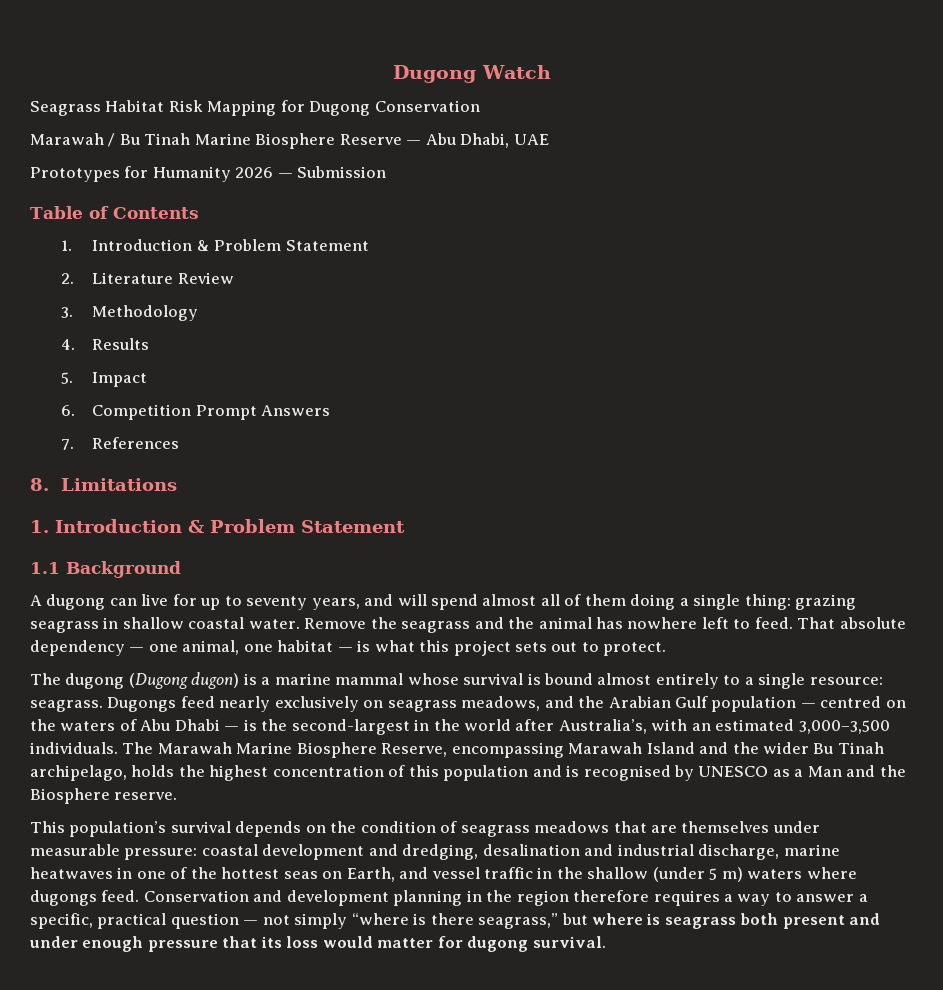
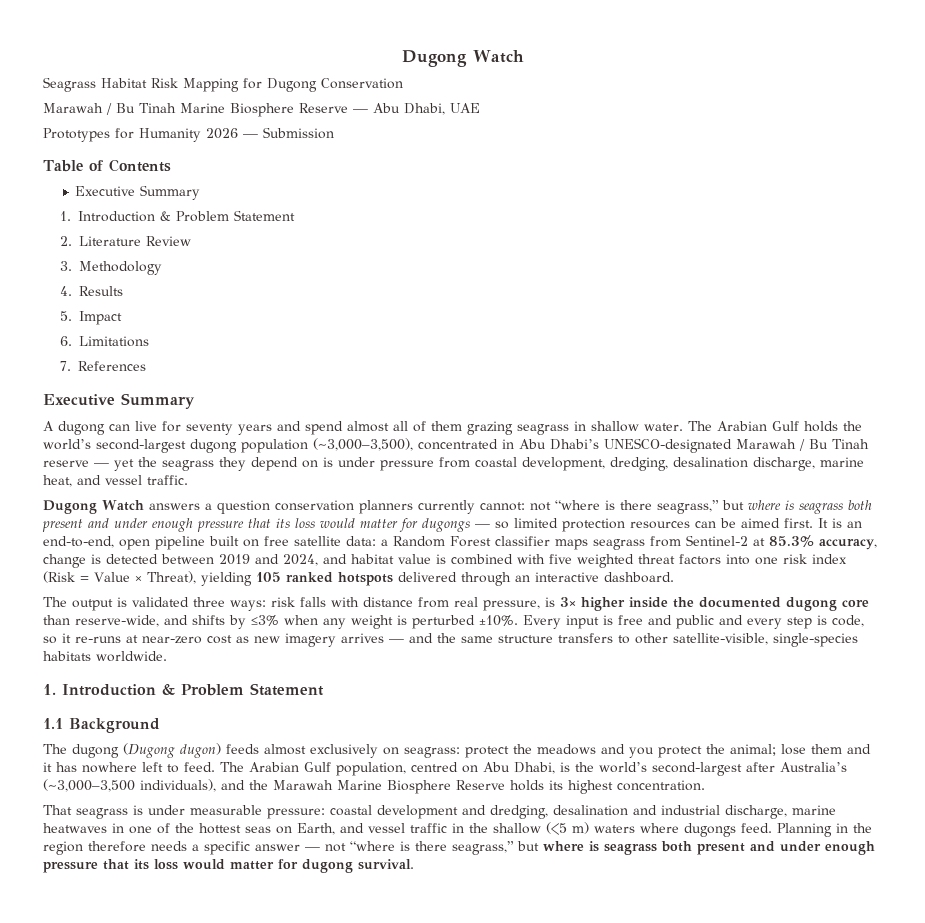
  Table of Contents
+ Executive Summary
- 6. Competition Prompt Answers
+ 6. Limitations
  7. References
- 8. Limitations
+ Executive Summary
+ A dugong can live for seventy years and spend almost all of them grazing seagrass in shallow water. The Arabian Gulf holds the world’s second-largest dugong population (~3,000–3,500), concentrated in Abu Dhabi’s UNESCO-designated Marawah / Bu Tinah reserve — yet the seagrass they depend on is under pressure from coastal development, dredging, desalination discharge, marine heat, and vessel traffic.
+ Dugong Watch answers a question conservation planners currently cannot: not “where is there seagrass,” but where is seagrass both present and under enough pressure that its loss would matter for dugongs — so limited protection resources can be aimed first. It is an end-to-end, open pipeline built on free satellite data: a Random Forest classifier maps seagrass from Sentinel-2 at 85.3% accuracy, change is detected between 2019 and 2024, and habitat value is combined with five weighted threat factors into one risk index (Risk = Value × Threat), yielding 105 ranked hotspots delivered through an interactive dashboard.
+ The output is validated three ways: risk falls with distance from real pressure, is 3× higher inside the documented dugong core than reserve-wide, and shifts by ≤3% when any weight is perturbed ±10%. Every input is free and public and every step is code, so it re-runs at near-zero cost as new imagery arrives — and the same structure transfers to other satellite-visible, single-species habitats worldwide.
- A dugong can live for up to seventy years, and will spend almost all of them doing a single thing: grazing seagrass in shallow coastal water. Remove the seagrass and the animal has nowhere left to feed.
+ The dugong (Dugong dugon) feeds almost exclusively on seagrass: protect the meadows and you protect the animal; lose them and it has nowhere left to feed.
- That absolute dependency — one animal, one habitat — is what this project sets out to protect.
- The dugong (Dugong dugon) is a marine mammal whose survival is bound almost entirely to a single resource: seagrass. Dugongs feed nearly exclusively on seagrass meadows, and the Arabian Gulf population — centred on the waters of Abu Dhabi — is the second-largest in the world after Australia’s, with an estimated 3,000–3,500 individuals. The Marawah Marine Biosphere Reserve, encompassing Marawah Island and the wider Bu Tinah archipelago, holds the highest concentration of this population and is recognised by UNESCO as a Man and the Biosphere reserve.
- This population’s survival depends on the condition of seagrass meadows that are themselves under measurable pressure: coastal development and dredging, desalination and industrial discharge, marine heatwaves in one of the hottest seas on Earth, and vessel traffic in the shallow (under 5 m) waters where dugongs feed.
+ The Arabian Gulf population, centred on Abu Dhabi, is the world’s second-largest after Australia’s (~3,000–3,500 individuals), and the Marawah Marine Biosphere Reserve holds its highest concentration.
+ That seagrass is under measurable pressure: coastal development and dredging, desalination and industrial discharge, marine heatwaves in one of the hottest seas on Earth, and vessel traffic in the shallow (<5 m) waters where dugongs feed.
- Conservation and development planning in the region therefore requires a way to answer a specific, practical question — not simply “where is there seagrass,” but where is seagrass both present and under enough pressure that its loss would matter for dugong survival.
+ Planning in the region therefore needs a specific answer — not “where is there seagrass,” but where is seagrass both present and under enough pressure that its loss would matter for dugong survival.

